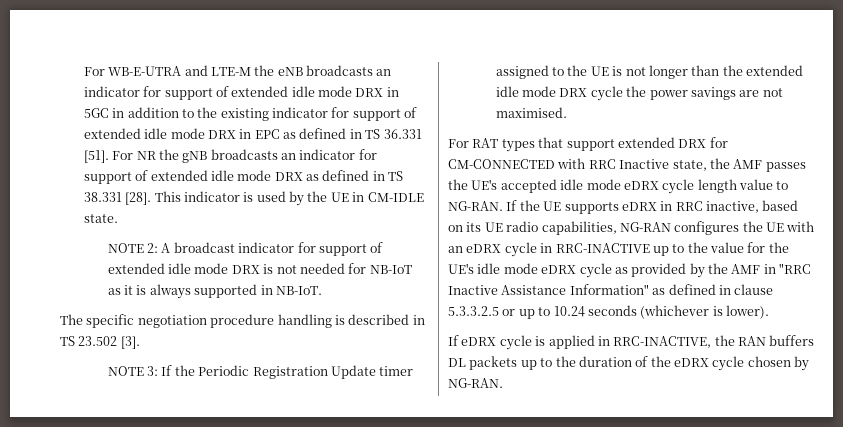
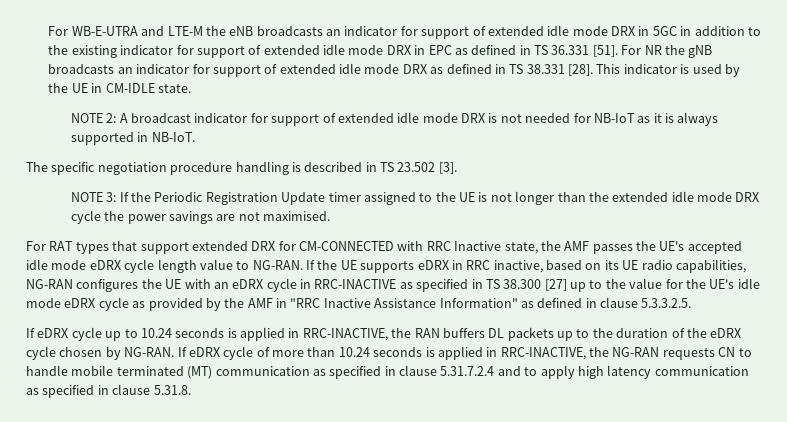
- If the UE supports eDRX in RRC inactive, based on its UE radio capabilities, NG-RAN configures the UE with an eDRX cycle in RRC-INACTIVE up to the value for the UE's idle mode eDRX cycle as provided by the AMF in "RRC Inactive Assistance Information" as defined in clause 5.3.3.2.5 or up to 10.24 seconds (whichever is lower).
- If eDRX cycle is applied in RRC-INACTIVE, the RAN buffers DL packets up to the duration of the eDRX cycle chosen by NG-RAN.
+ If the UE supports eDRX in RRC inactive, based on its UE radio capabilities, NG-RAN configures the UE with an eDRX cycle in RRC-INACTIVE as specified in TS 38.300 [27] up to the value for the UE's idle mode eDRX cycle as provided by the AMF in "RRC Inactive Assistance Information" as defined in clause 5.3.3.2.5.
+ If eDRX cycle up to 10.24 seconds is applied in RRC-INACTIVE, the RAN buffers DL packets up to the duration of the eDRX cycle chosen by NG-RAN.
+ If eDRX cycle of more than 10.24 seconds is applied in RRC-INACTIVE, the NG-RAN requests CN to handle mobile terminated (MT) communication as specified in clause 5.31.7.2.4 and to apply high latency communication as specified in clause 5.31.8.

